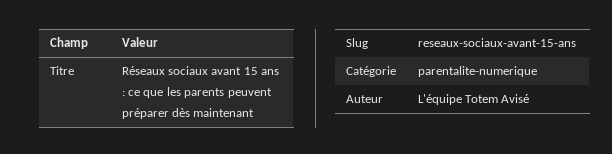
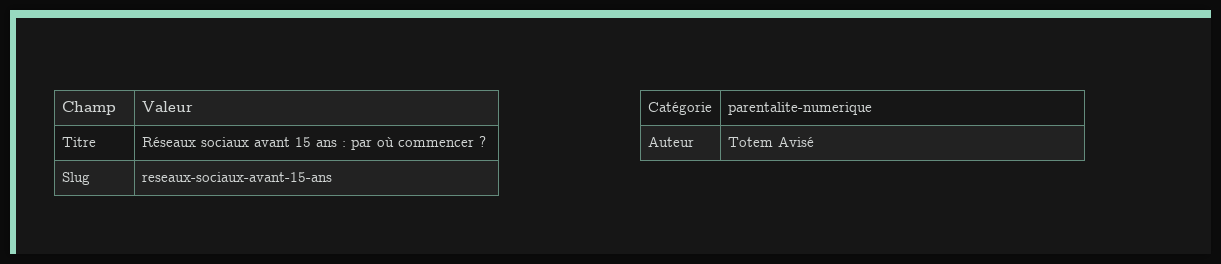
- Titre | Réseaux sociaux avant 15 ans : ce que les parents peuvent préparer dès maintenant
+ Titre | Réseaux sociaux avant 15 ans : par où commencer ?
- Auteur | L'équipe Totem Avisé
+ Auteur | Totem Avisé

